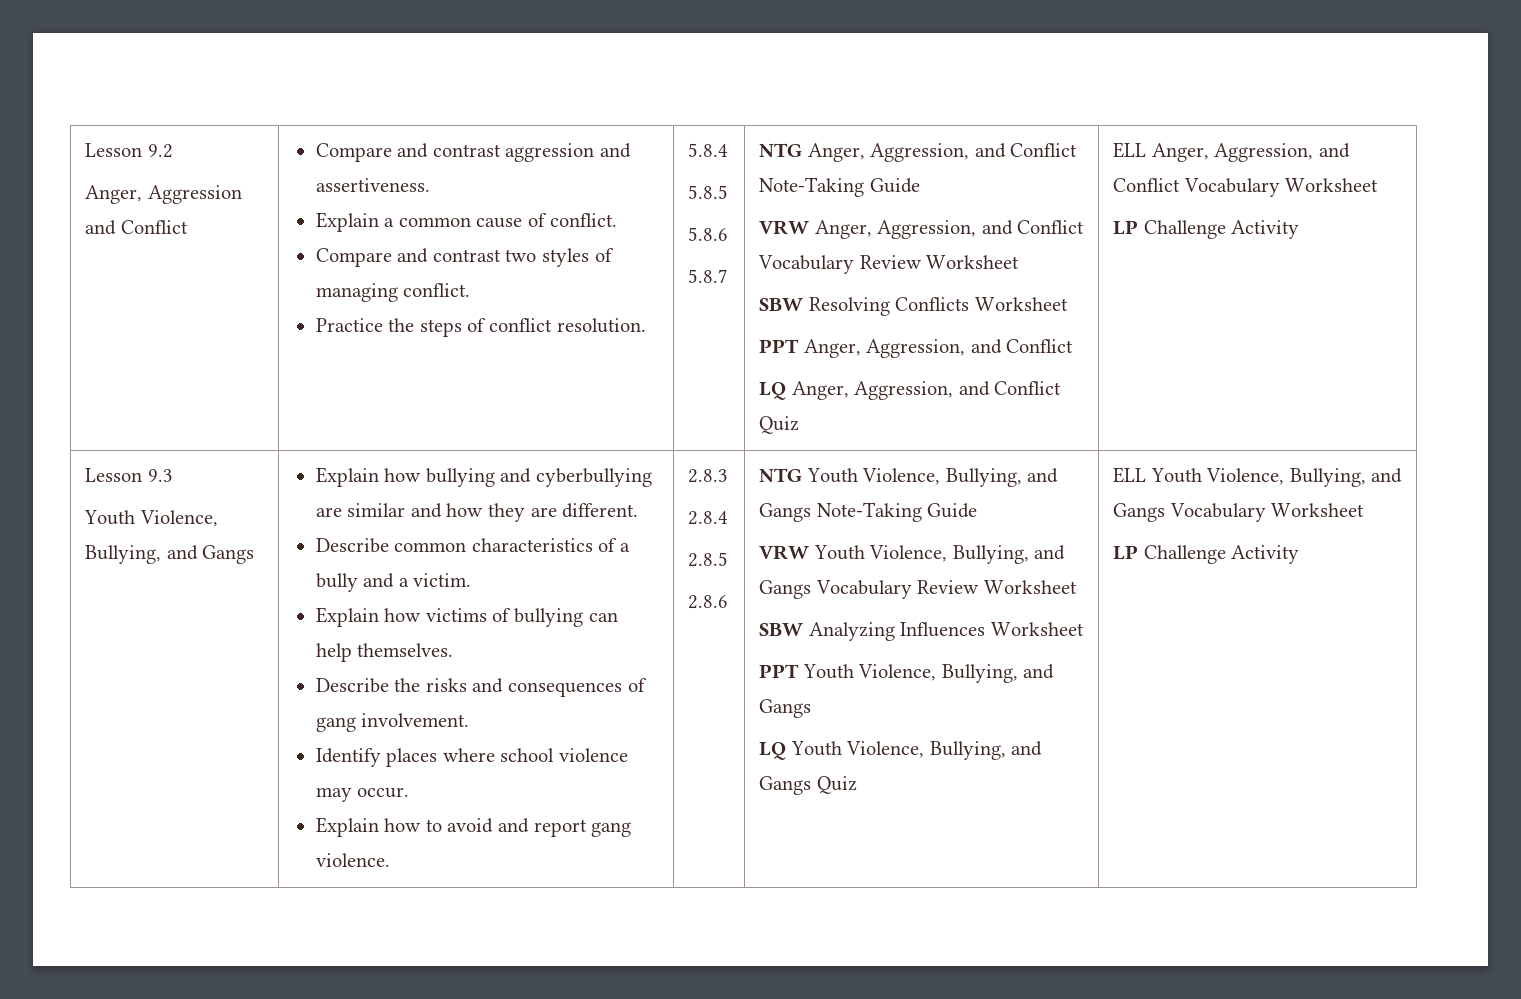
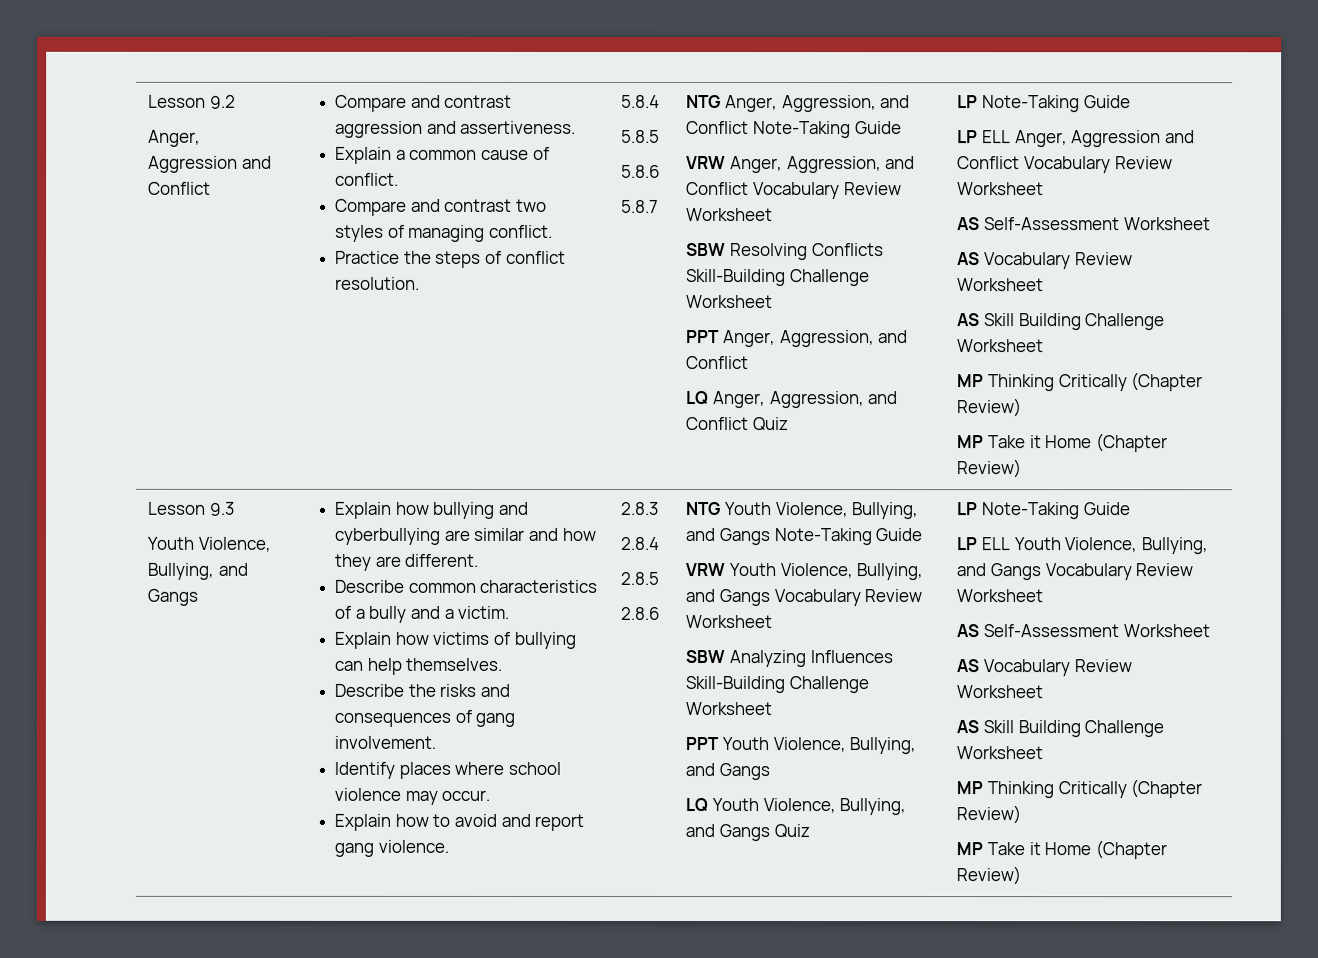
- SBW Resolving Conflicts Worksheet
+ SBW Resolving Conflicts Skill-Building Challenge Worksheet
- LQ Anger, Aggression, and Conflict Quiz | ELL Anger, Aggression, and Conflict Vocabulary Worksheet
- LP Challenge Activity
+ LQ Anger, Aggression, and Conflict Quiz | LP Note-Taking Guide
+ LP ELL Anger, Aggression and Conflict Vocabulary Review Worksheet
+ AS Self-Assessment Worksheet
+ AS Vocabulary Review Worksheet
+ AS Skill Building Challenge Worksheet
+ MP Thinking Critically (Chapter Review)
+ MP Take it Home (Chapter Review)
- SBW Analyzing Influences Worksheet
+ SBW Analyzing Influences Skill-Building Challenge Worksheet
- LQ Youth Violence, Bullying, and Gangs Quiz | ELL Youth Violence, Bullying, and Gangs Vocabulary Worksheet
- LP Challenge Activity
+ LQ Youth Violence, Bullying, and Gangs Quiz | LP Note-Taking Guide
+ LP ELL Youth Violence, Bullying, and Gangs Vocabulary Review Worksheet
+ AS Self-Assessment Worksheet
+ AS Vocabulary Review Worksheet
+ AS Skill Building Challenge Worksheet
+ MP Thinking Critically (Chapter Review)
+ MP Take it Home (Chapter Review)

